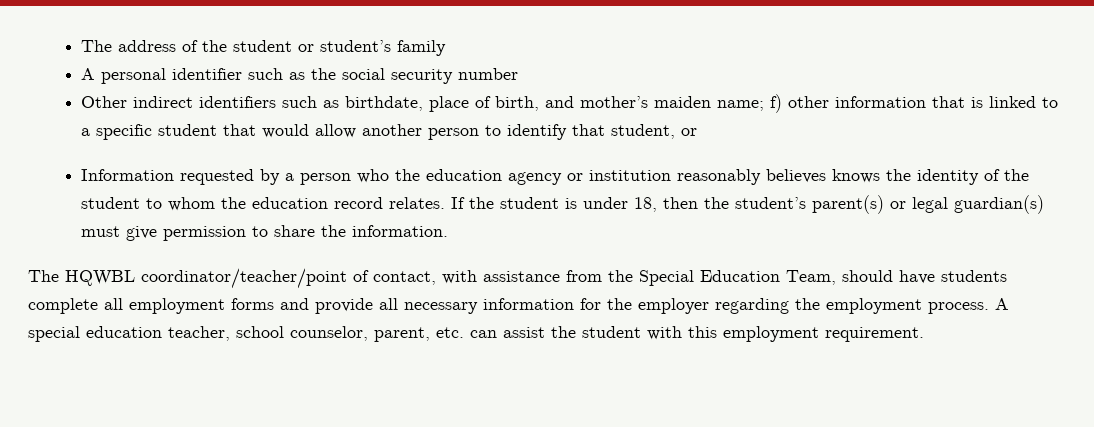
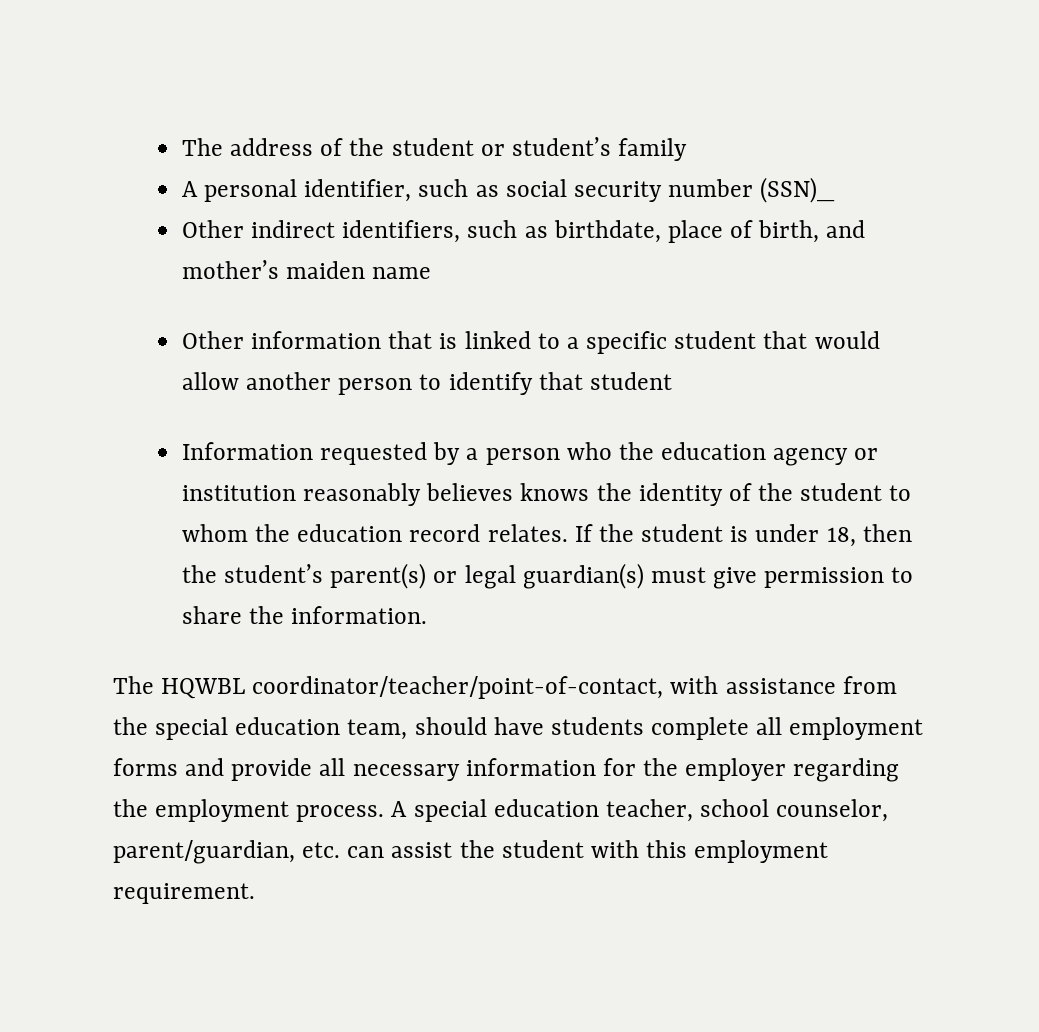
- A personal identifier such as the social security number
+ A personal identifier, such as social security number (SSN)_
- Other indirect identifiers such as birthdate, place of birth, and mother’s maiden name; f) other information that is linked to a specific student that would allow another person to identify that student, or
+ Other indirect identifiers, such as birthdate, place of birth, and mother’s maiden name
+ Other information that is linked to a specific student that would allow another person to identify that student
- The HQWBL coordinator/teacher/point of contact, with assistance from the Special Education Team, should have students complete all employment forms and provide all necessary information for the employer regarding the employment process.
+ The HQWBL coordinator/teacher/point-of-contact, with assistance from the special education team, should have students complete all employment forms and provide all necessary information for the employer regarding the employment process.
- A special education teacher, school counselor, parent, etc. can assist the student with this employment requirement.
+ A special education teacher, school counselor, parent/guardian, etc. can assist the student with this employment requirement.

